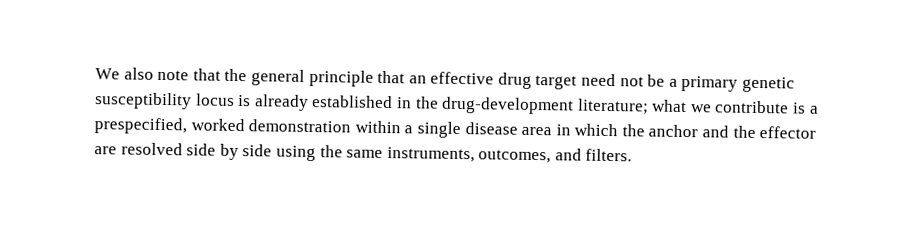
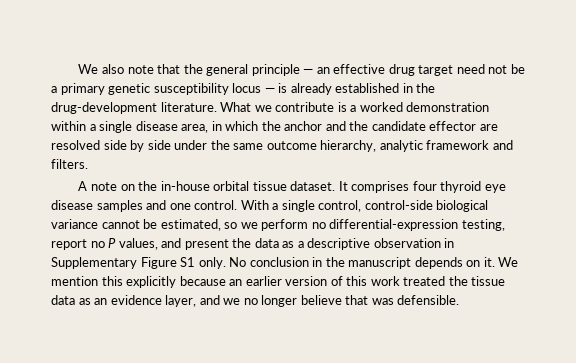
- We also note that the general principle that an effective drug target need not be a primary genetic susceptibility locus is already established in the drug-development literature; what we contribute is a prespecified, worked demonstration within a single disease area in which the anchor and the effector are resolved side by side using the same instruments, outcomes, and filters.
+ We also note that the general principle — an effective drug target need not be a primary genetic susceptibility locus — is already established in the drug-development literature. What we contribute is a worked demonstration within a single disease area, in which the anchor and the candidate effector are resolved side by side under the same outcome hierarchy, analytic framework and filters.
+ A note on the in-house orbital tissue dataset. It comprises four thyroid eye disease samples and one control. With a single control, control-side biological variance cannot be estimated, so we perform no differential-expression testing, report no P values, and present the data as a descriptive observation in Supplementary Figure S1 only. No conclusion in the manuscript depends on it. We mention this explicitly because an earlier version of this work treated the tissue data as an evidence layer, and we no longer believe that was defensible.

